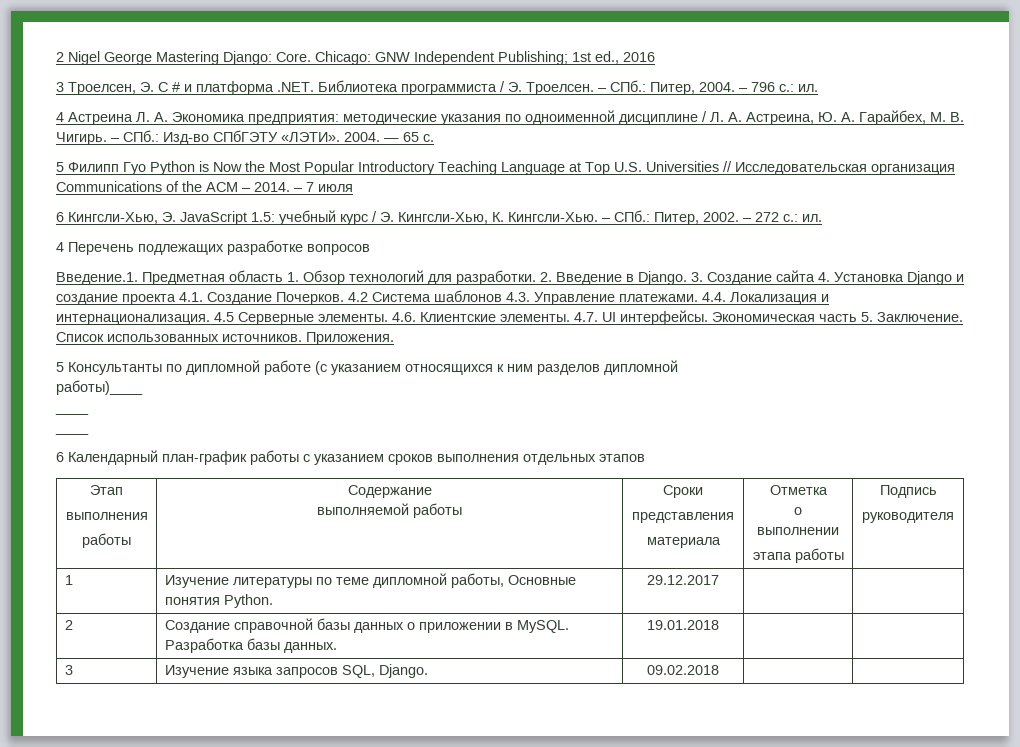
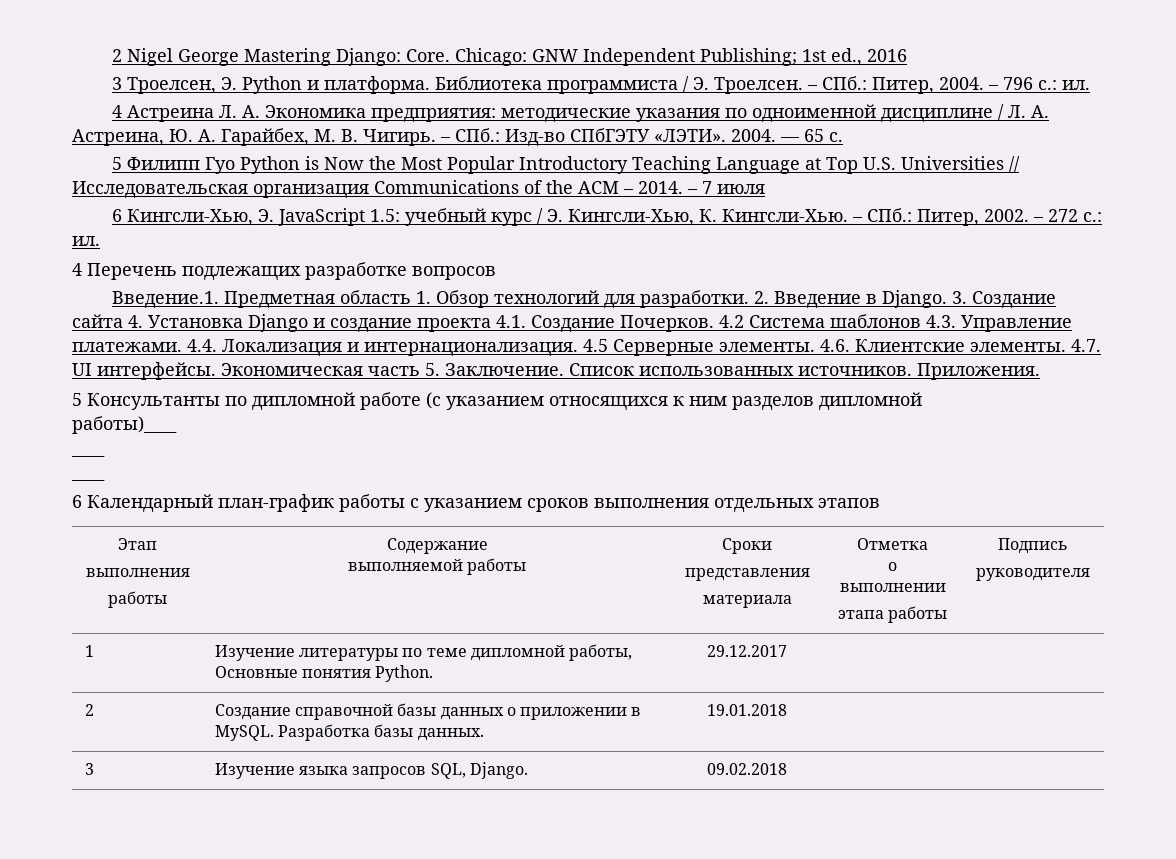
- 3 Троелсен, Э. С # и платформа .NET. Библиотека программиста / Э. Троелсен.
+ 3 Троелсен, Э. Python и платформа. Библиотека программиста / Э. Троелсен.

